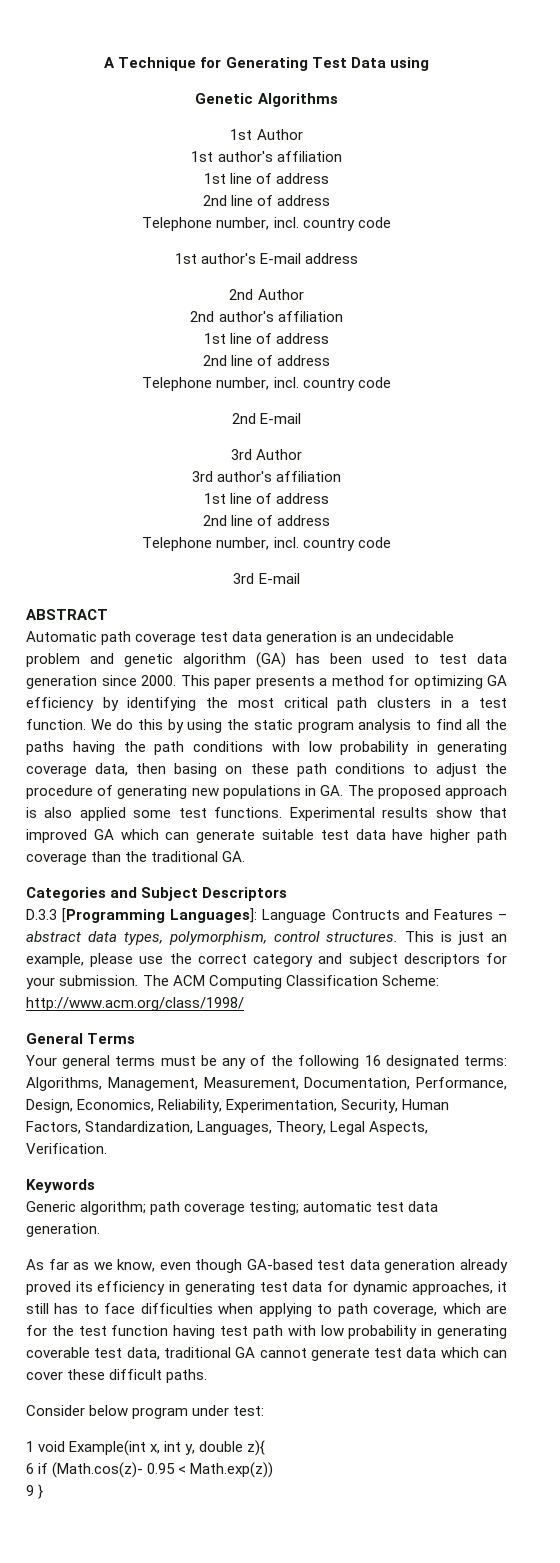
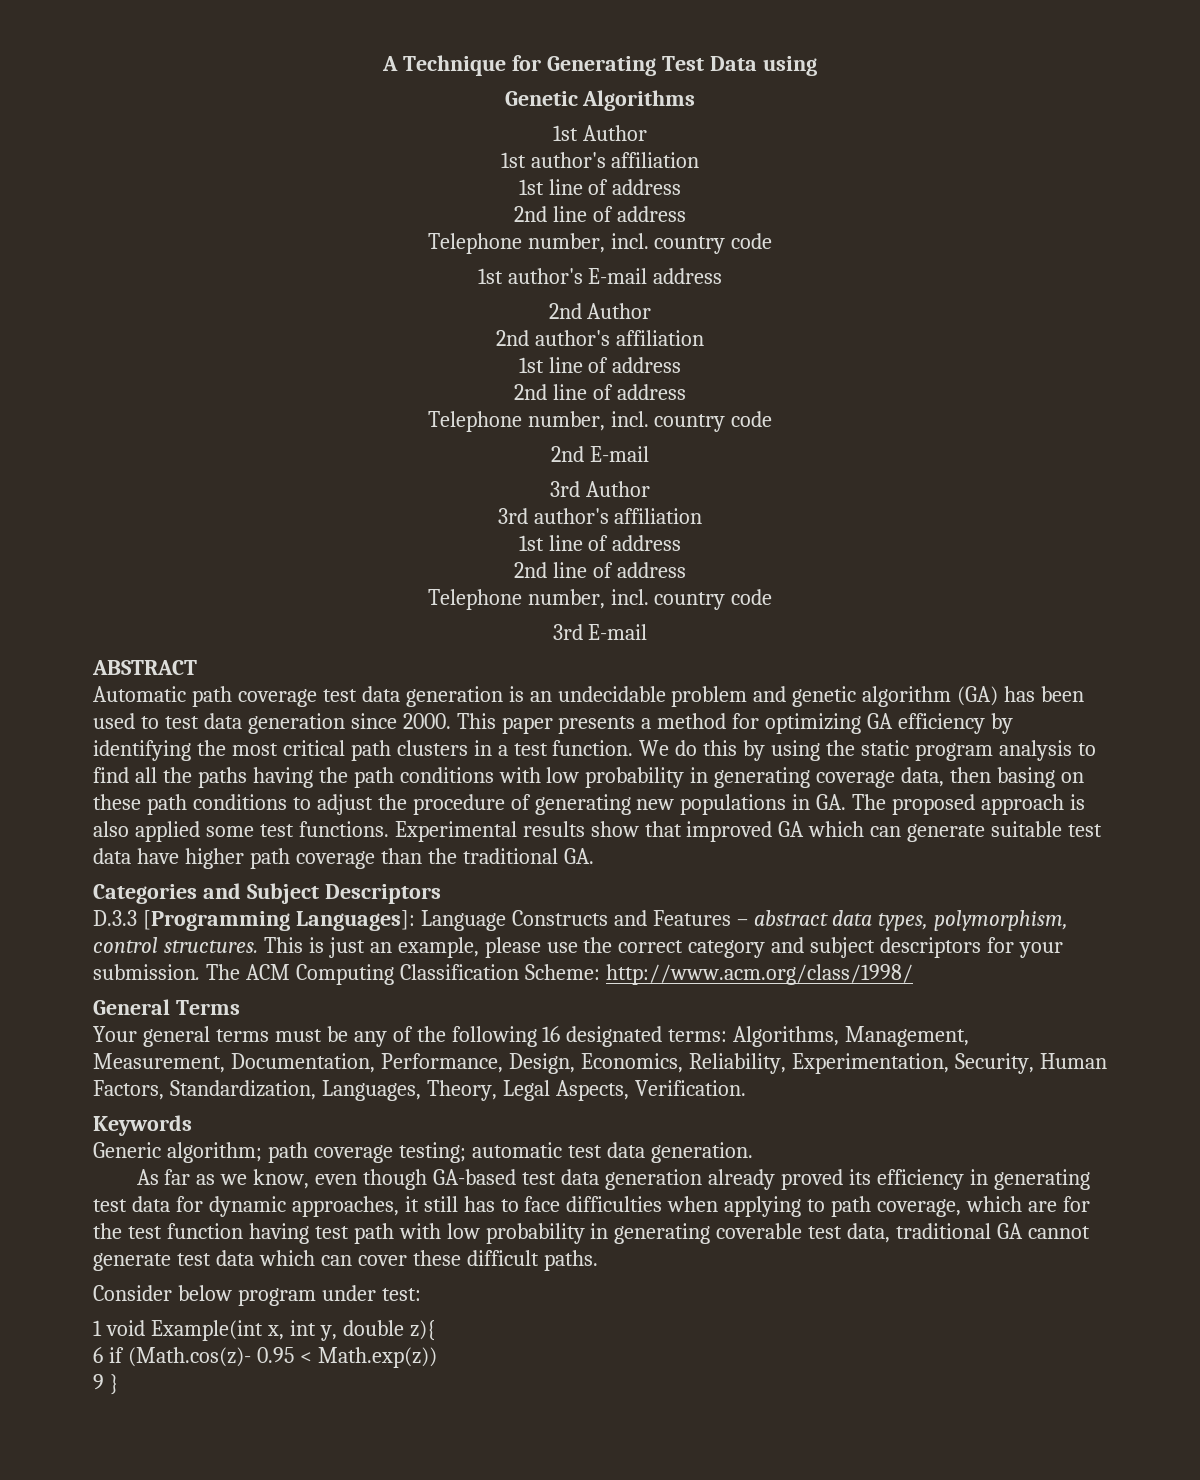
- D.3.3 [Programming Languages]: Language Contructs and Features – abstract data types, polymorphism, control structures.
+ D.3.3 [Programming Languages]: Language Constructs and Features – abstract data types, polymorphism, control structures.

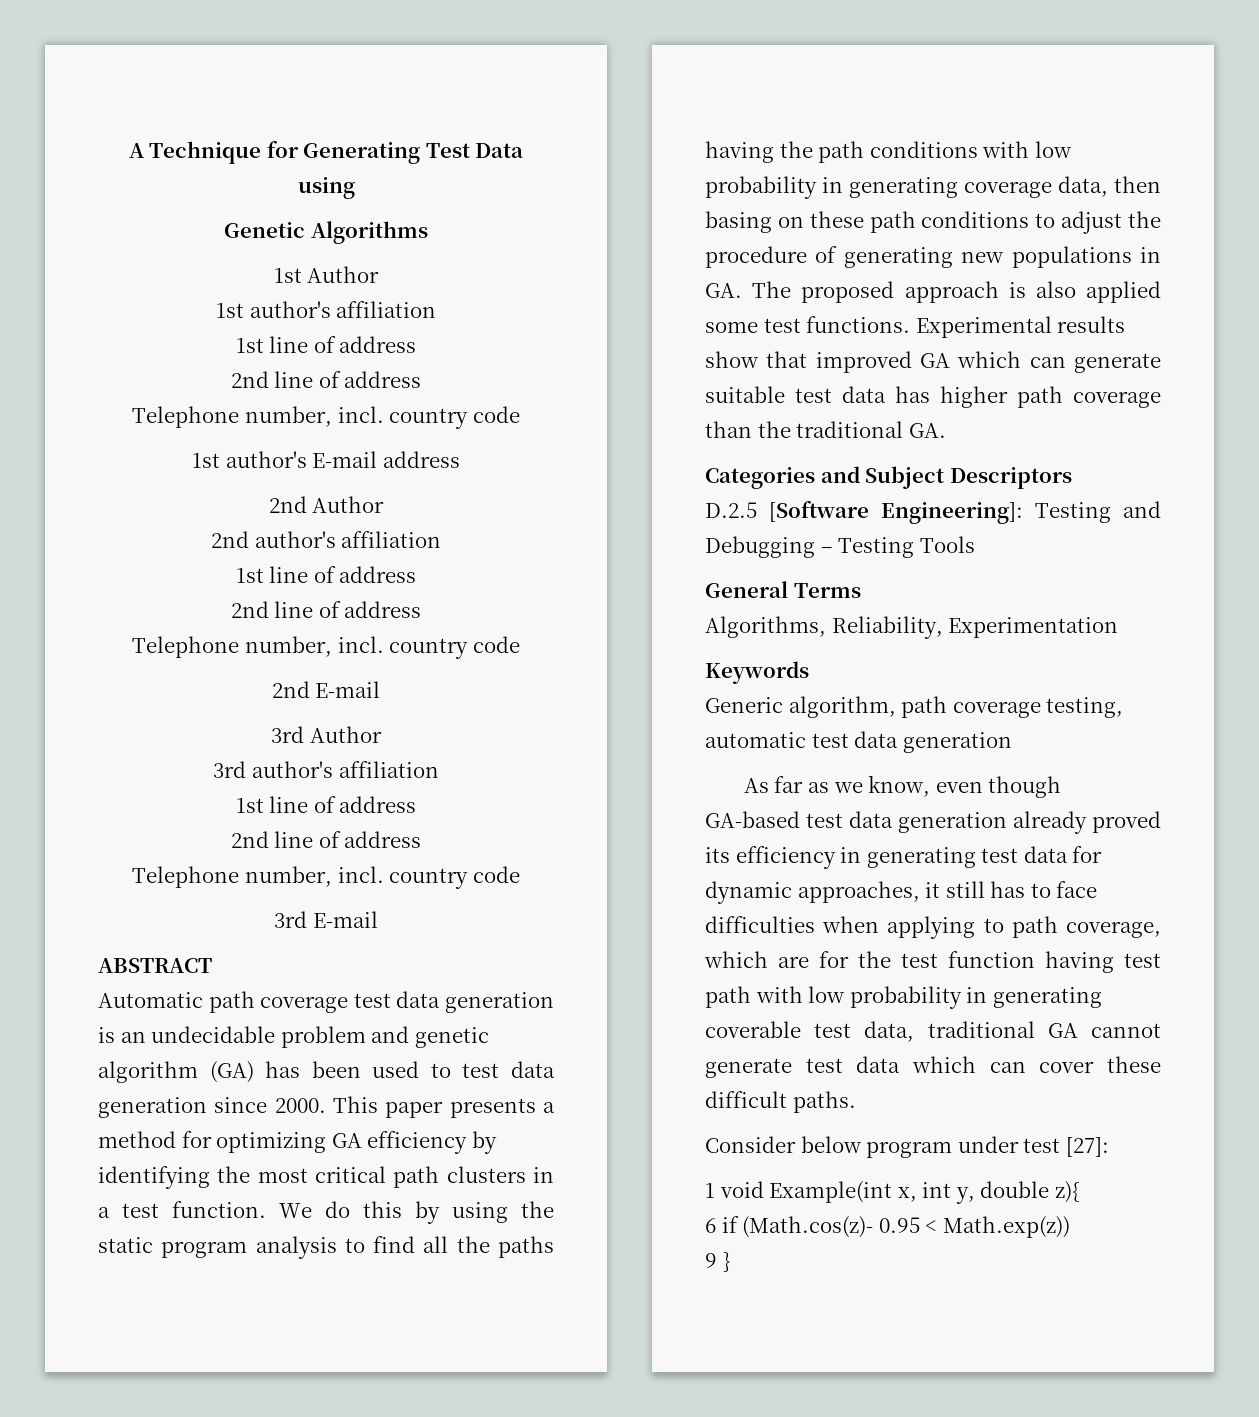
- Experimental results show that improved GA which can generate suitable test data have higher path coverage than the traditional GA.
+ Experimental results show that improved GA which can generate suitable test data has higher path coverage than the traditional GA.
- D.3.3 [Programming Languages]: Language Constructs and Features – abstract data types, polymorphism, control structures. This is just an example, please use the correct category and subject descriptors for your submission. The ACM Computing Classification Scheme: http://www.acm.org/class/1998/
+ D.2.5 [Software Engineering]: Testing and Debugging – Testing Tools
  General Terms
- Your general terms must be any of the following 16 designated terms: Algorithms, Management, Measurement, Documentation, Performance, Design, Economics, Reliability, Experimentation, Security, Human Factors, Standardization, Languages, Theory, Legal Aspects, Verification.
+ Algorithms, Reliability, Experimentation
- Generic algorithm; path coverage testing; automatic test data generation.
+ Generic algorithm, path coverage testing, automatic test data generation
- Consider below program under test:
+ Consider below program under test [27]:

